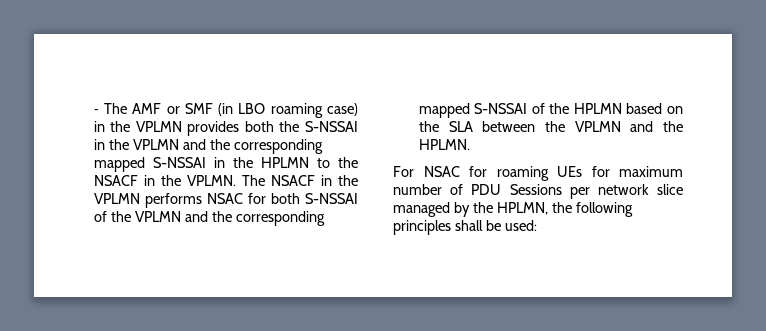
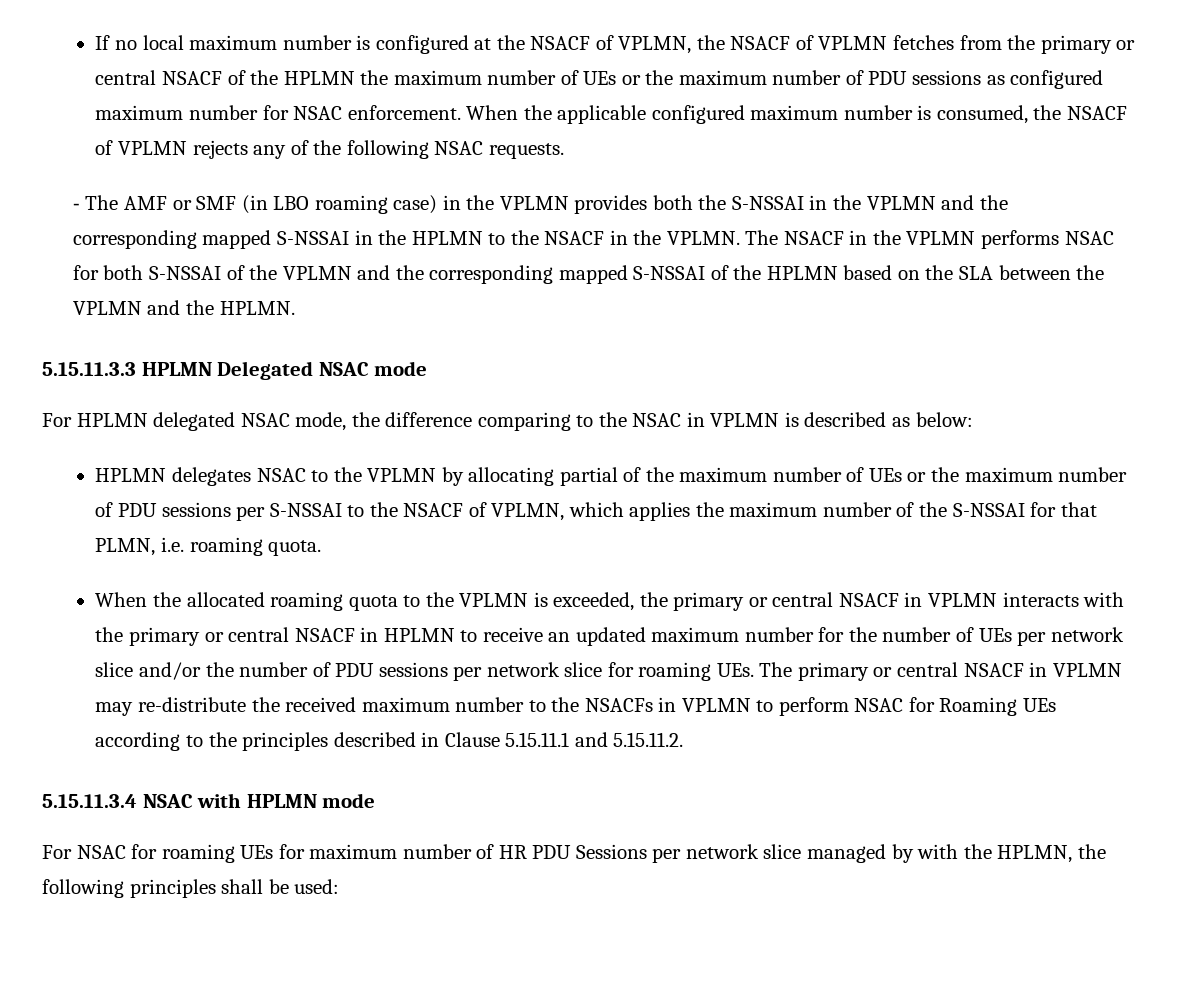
+ If no local maximum number is configured at the NSACF of VPLMN, the NSACF of VPLMN fetches from the primary or central NSACF of the HPLMN the maximum number of UEs or the maximum number of PDU sessions as configured maximum number for NSAC enforcement. When the applicable configured maximum number is consumed, the NSACF of VPLMN rejects any of the following NSAC requests.
+ 5.15.11.3.3 HPLMN Delegated NSAC mode
+ For HPLMN delegated NSAC mode, the difference comparing to the NSAC in VPLMN is described as below:
+ HPLMN delegates NSAC to the VPLMN by allocating partial of the maximum number of UEs or the maximum number of PDU sessions per S-NSSAI to the NSACF of VPLMN, which applies the maximum number of the S-NSSAI for that PLMN, i.e. roaming quota.
+ When the allocated roaming quota to the VPLMN is exceeded, the primary or central NSACF in VPLMN interacts with the primary or central NSACF in HPLMN to receive an updated maximum number for the number of UEs per network slice and/or the number of PDU sessions per network slice for roaming UEs. The primary or central NSACF in VPLMN may re-distribute the received maximum number to the NSACFs in VPLMN to perform NSAC for Roaming UEs according to the principles described in Clause 5.15.11.1 and 5.15.11.2.
+ 5.15.11.3.4 NSAC with HPLMN mode
- For NSAC for roaming UEs for maximum number of PDU Sessions per network slice managed by the HPLMN, the following principles shall be used:
+ For NSAC for roaming UEs for maximum number of HR PDU Sessions per network slice managed by with the HPLMN, the following principles shall be used:

